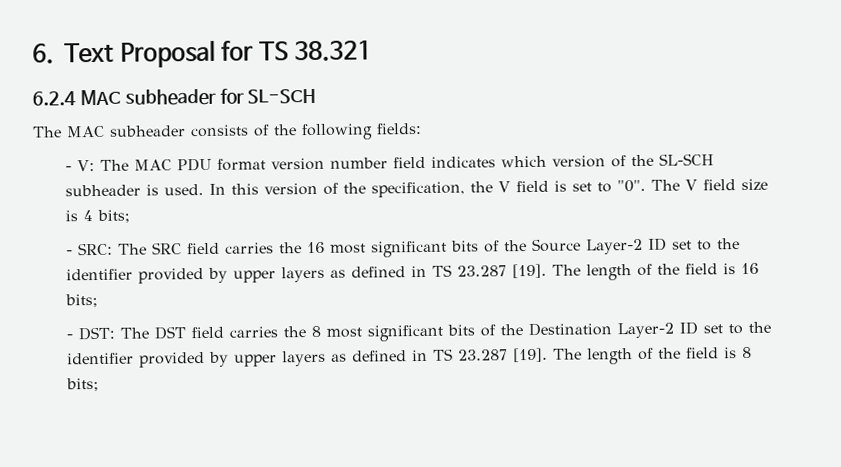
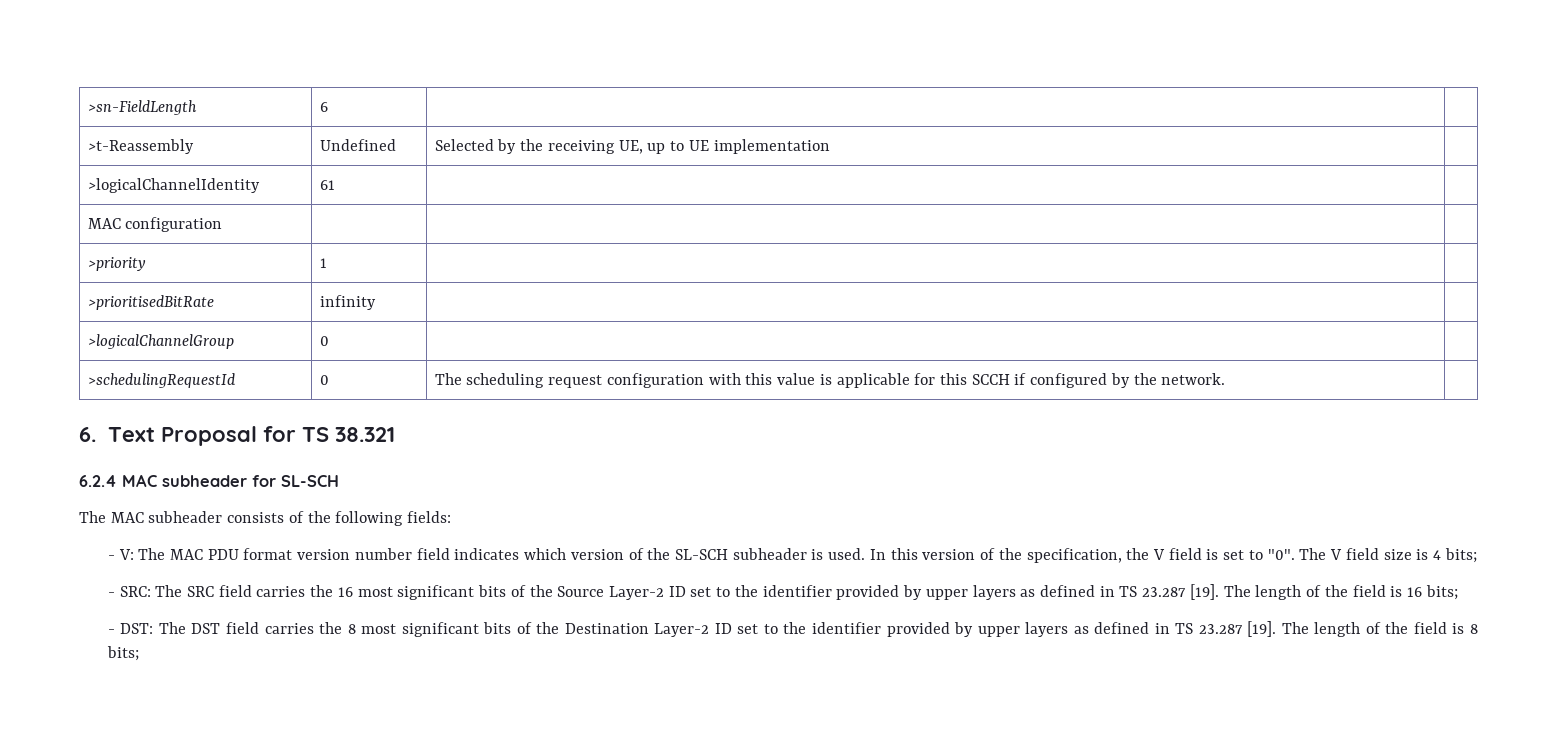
+ >sn-FieldLength | 6 | |
+ >t-Reassembly | Undefined | Selected by the receiving UE, up to UE implementation |
+ >logicalChannelIdentity | 61 | |
+ MAC configuration | | |
+ >priority | 1 | |
+ >prioritisedBitRate | infinity | |
+ >logicalChannelGroup | 0 | |
+ >schedulingRequestId | 0 | The scheduling request configuration with this value is applicable for this SCCH if configured by the network. |

